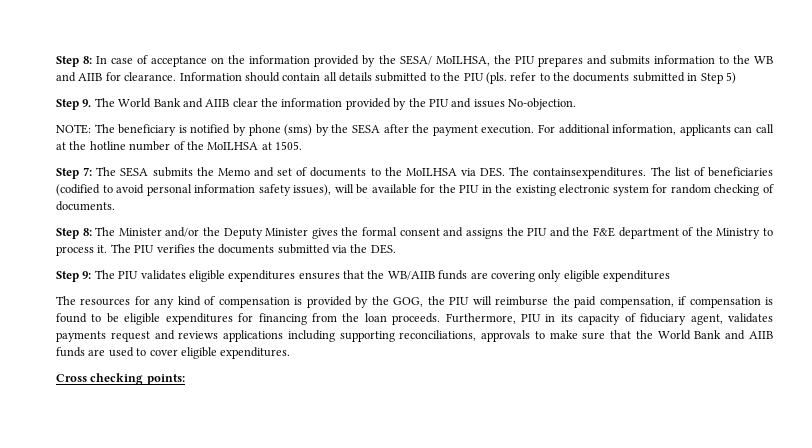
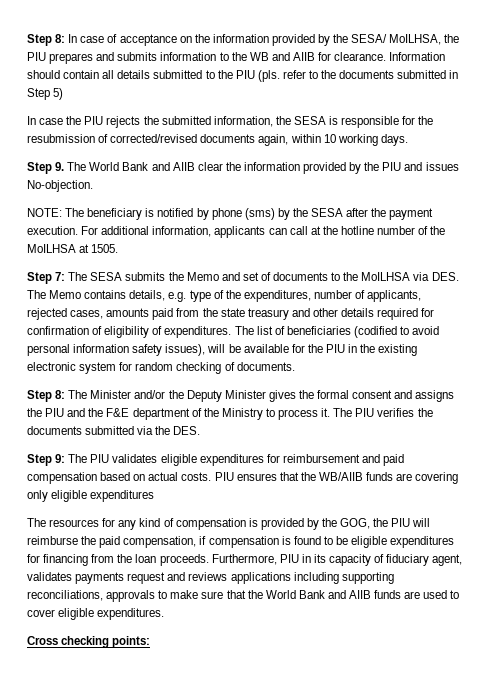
+ In case the PIU rejects the submitted information, the SESA is responsible for the resubmission of corrected/revised documents again, within 10 working days.
- Step 7: The SESA submits the Memo and set of documents to the MoILHSA via DES. The containsexpenditures.
+ Step 7: The SESA submits the Memo and set of documents to the MoILHSA via DES. The Memo contains details, e.g. type of the expenditures, number of applicants, rejected cases, amounts paid from the state treasury and other details required for confirmation of eligibility of expenditures.
- Step 9: The PIU validates eligible expenditures ensures that the WB/AIIB funds are covering only eligible expenditures
+ Step 9: The PIU validates eligible expenditures for reimbursement and paid compensation based on actual costs. PIU ensures that the WB/AIIB funds are covering only eligible expenditures

